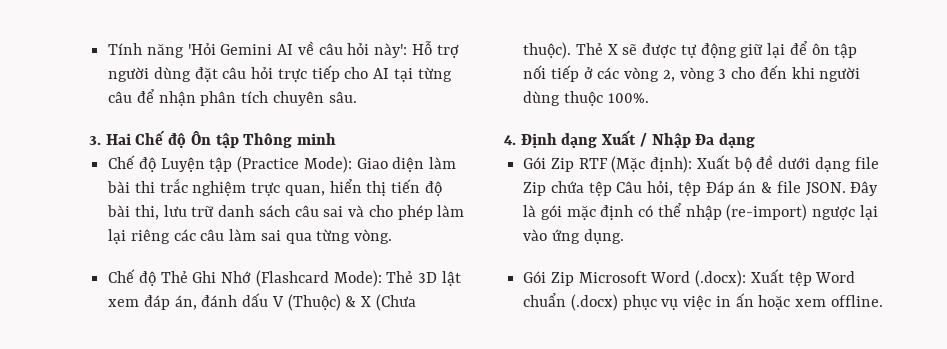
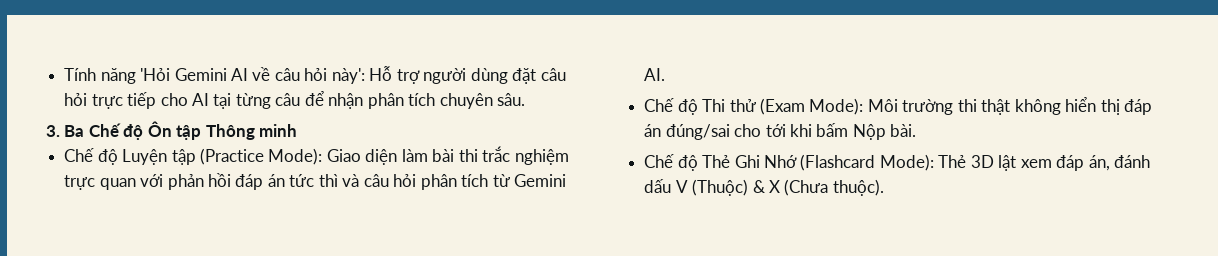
- 3. Hai Chế độ Ôn tập Thông minh
+ 3. Ba Chế độ Ôn tập Thông minh
- Chế độ Luyện tập (Practice Mode): Giao diện làm bài thi trắc nghiệm trực quan, hiển thị tiến độ bài thi, lưu trữ danh sách câu sai và cho phép làm lại riêng các câu làm sai qua từng vòng.
+ Chế độ Luyện tập (Practice Mode): Giao diện làm bài thi trắc nghiệm trực quan với phản hồi đáp án tức thì và câu hỏi phân tích từ Gemini AI.
+ Chế độ Thi thử (Exam Mode): Môi trường thi thật không hiển thị đáp án đúng/sai cho tới khi bấm Nộp bài.
- Thẻ X sẽ được tự động giữ lại để ôn tập nối tiếp ở các vòng 2, vòng 3 cho đến khi người dùng thuộc 100%.
- 4. Định dạng Xuất / Nhập Đa dạng
- Gói Zip RTF (Mặc định): Xuất bộ đề dưới dạng file Zip chứa tệp Câu hỏi, tệp Đáp án & file JSON. Đây là gói mặc định có thể nhập (re-import) ngược lại vào ứng dụng.
- Gói Zip Microsoft Word (.docx): Xuất tệp Word chuẩn (.docx) phục vụ việc in ấn hoặc xem offline.

